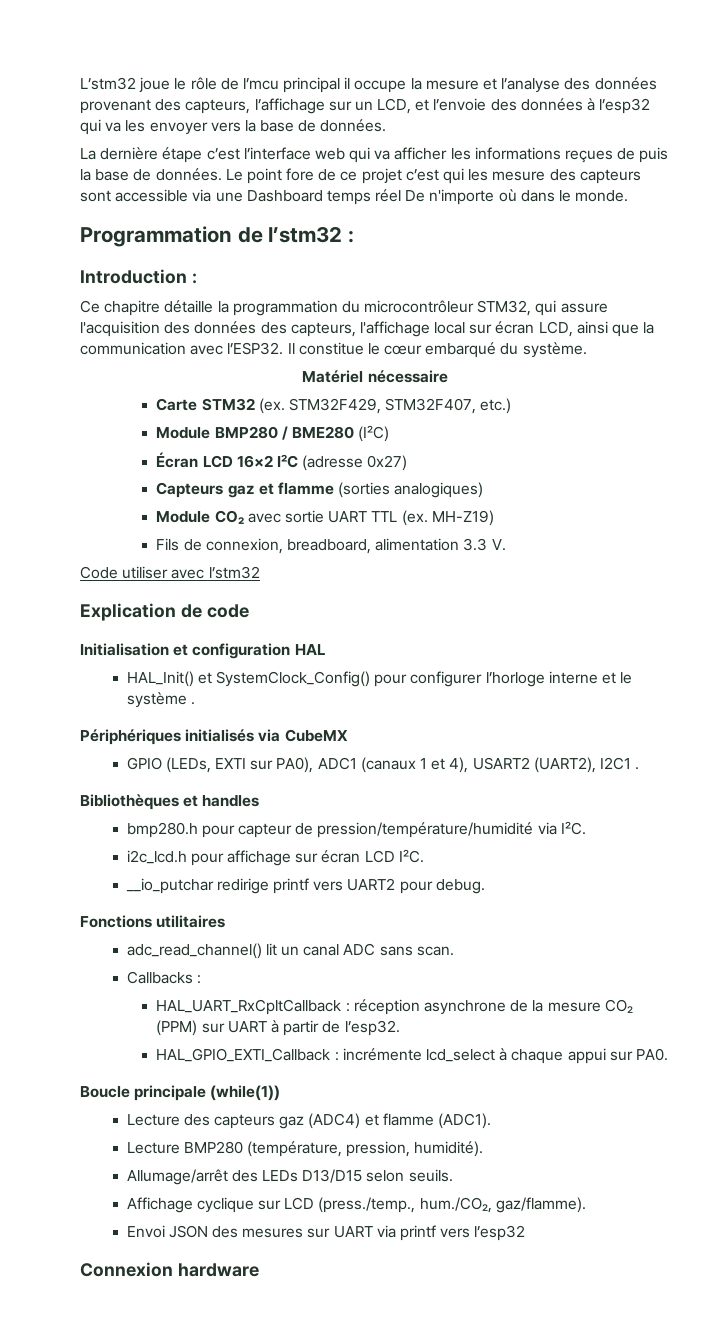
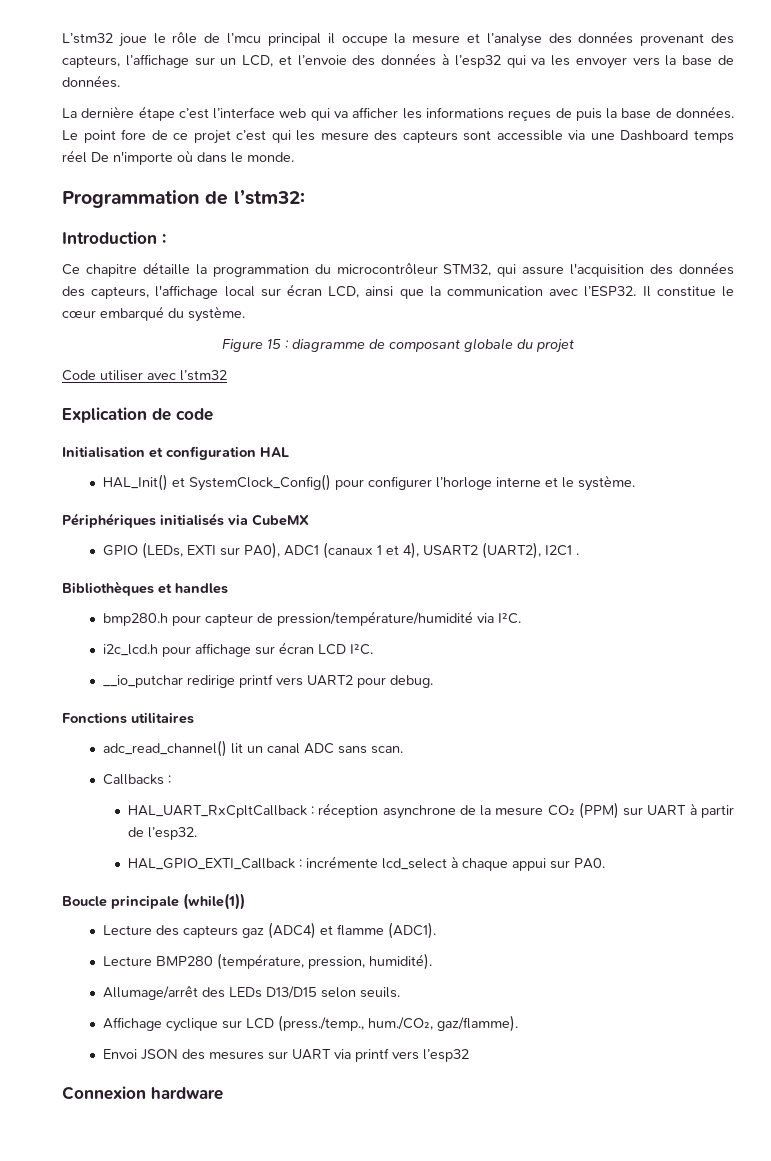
- Programmation de l’stm32 :
+ Programmation de l’stm32:
- Matériel nécessaire
- Carte STM32 (ex. STM32F429, STM32F407, etc.)
- Module BMP280 / BME280 (I²C)
- Écran LCD 16×2 I²C (adresse 0x27)
- Capteurs gaz et flamme (sorties analogiques)
- Module CO₂ avec sortie UART TTL (ex. MH-Z19)
- Fils de connexion, breadboard, alimentation 3.3 V.
+ Figure 15 : diagramme de composant globale du projet
- HAL_Init() et SystemClock_Config() pour configurer l’horloge interne et le système .
+ HAL_Init() et SystemClock_Config() pour configurer l’horloge interne et le système.

